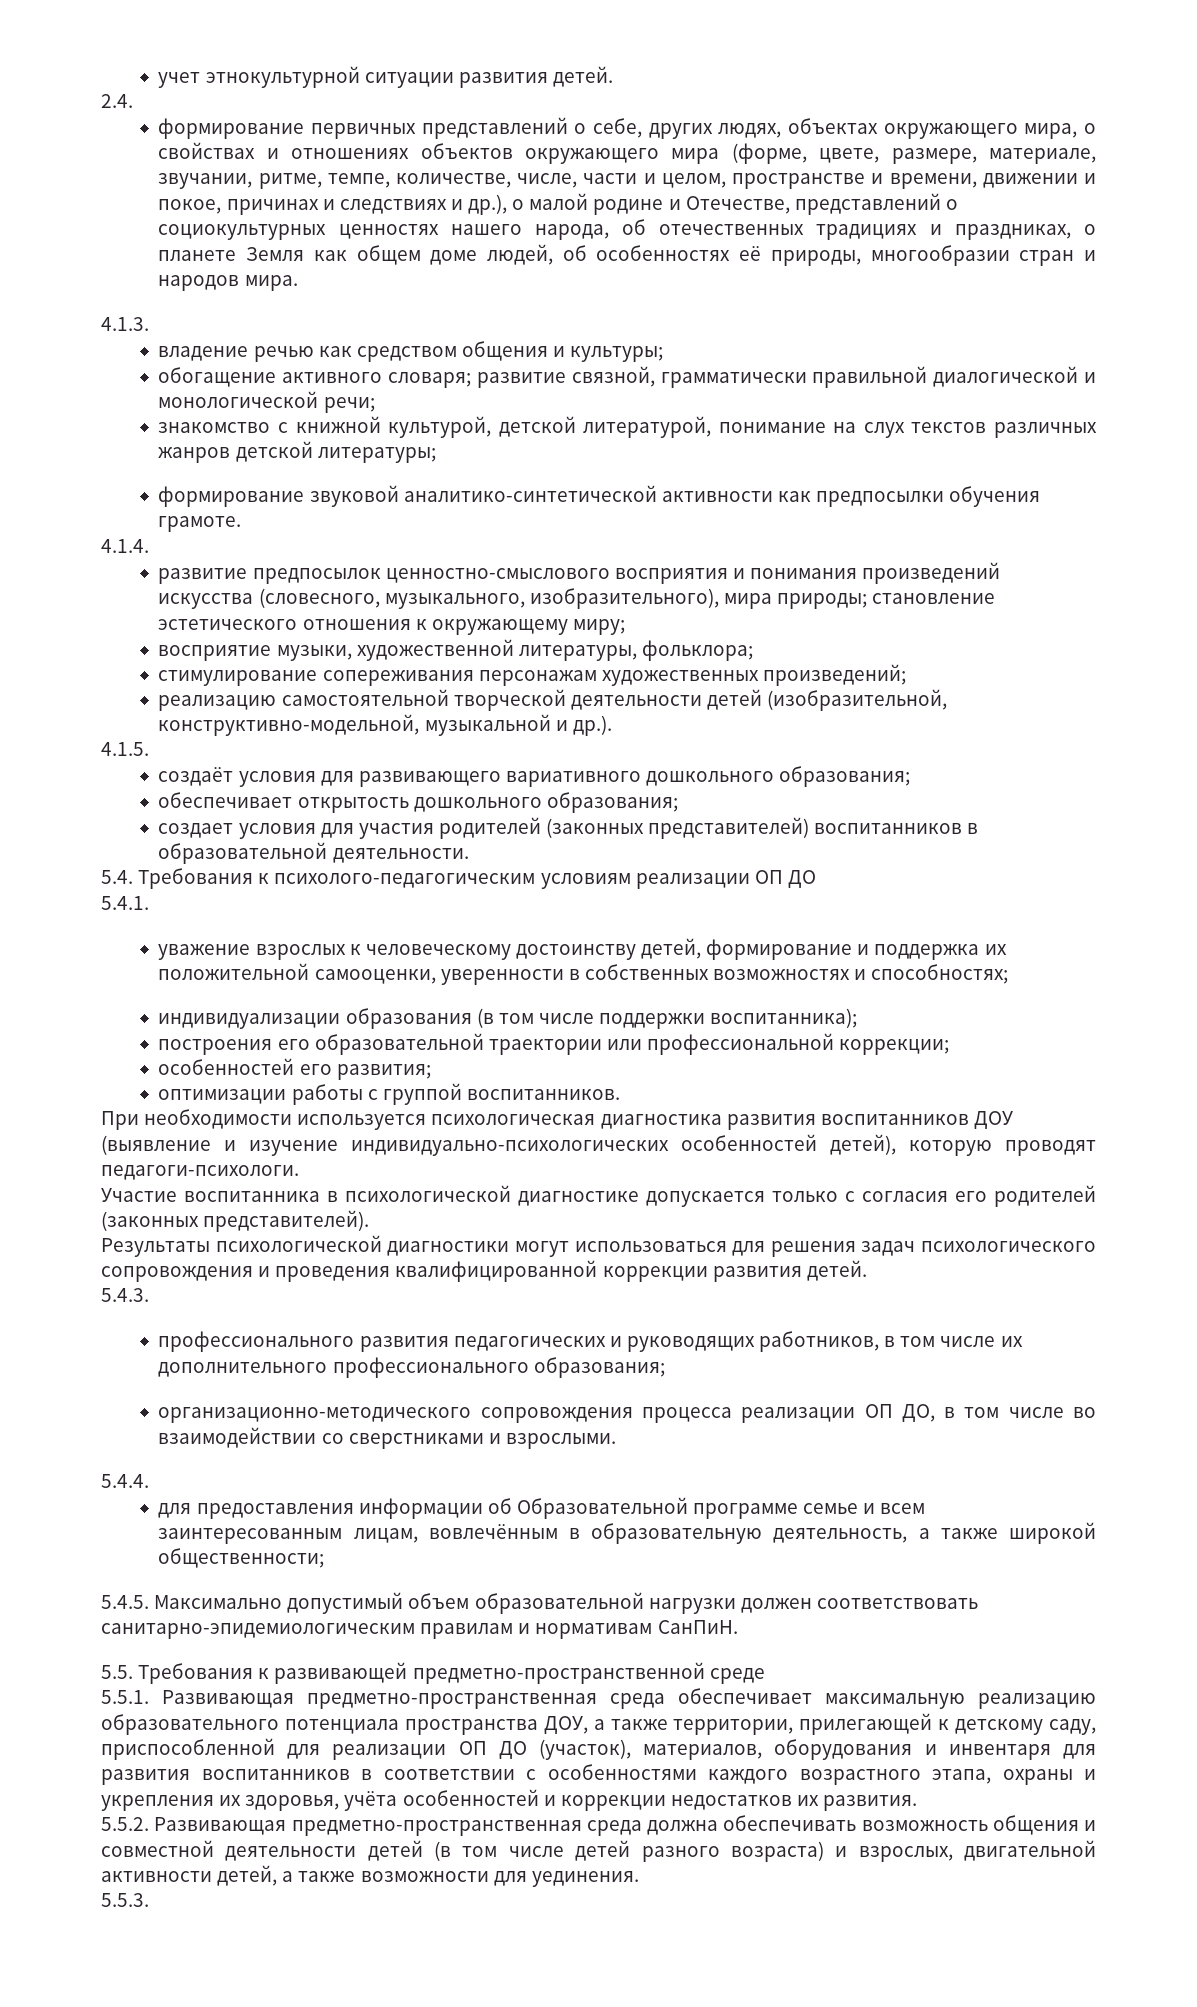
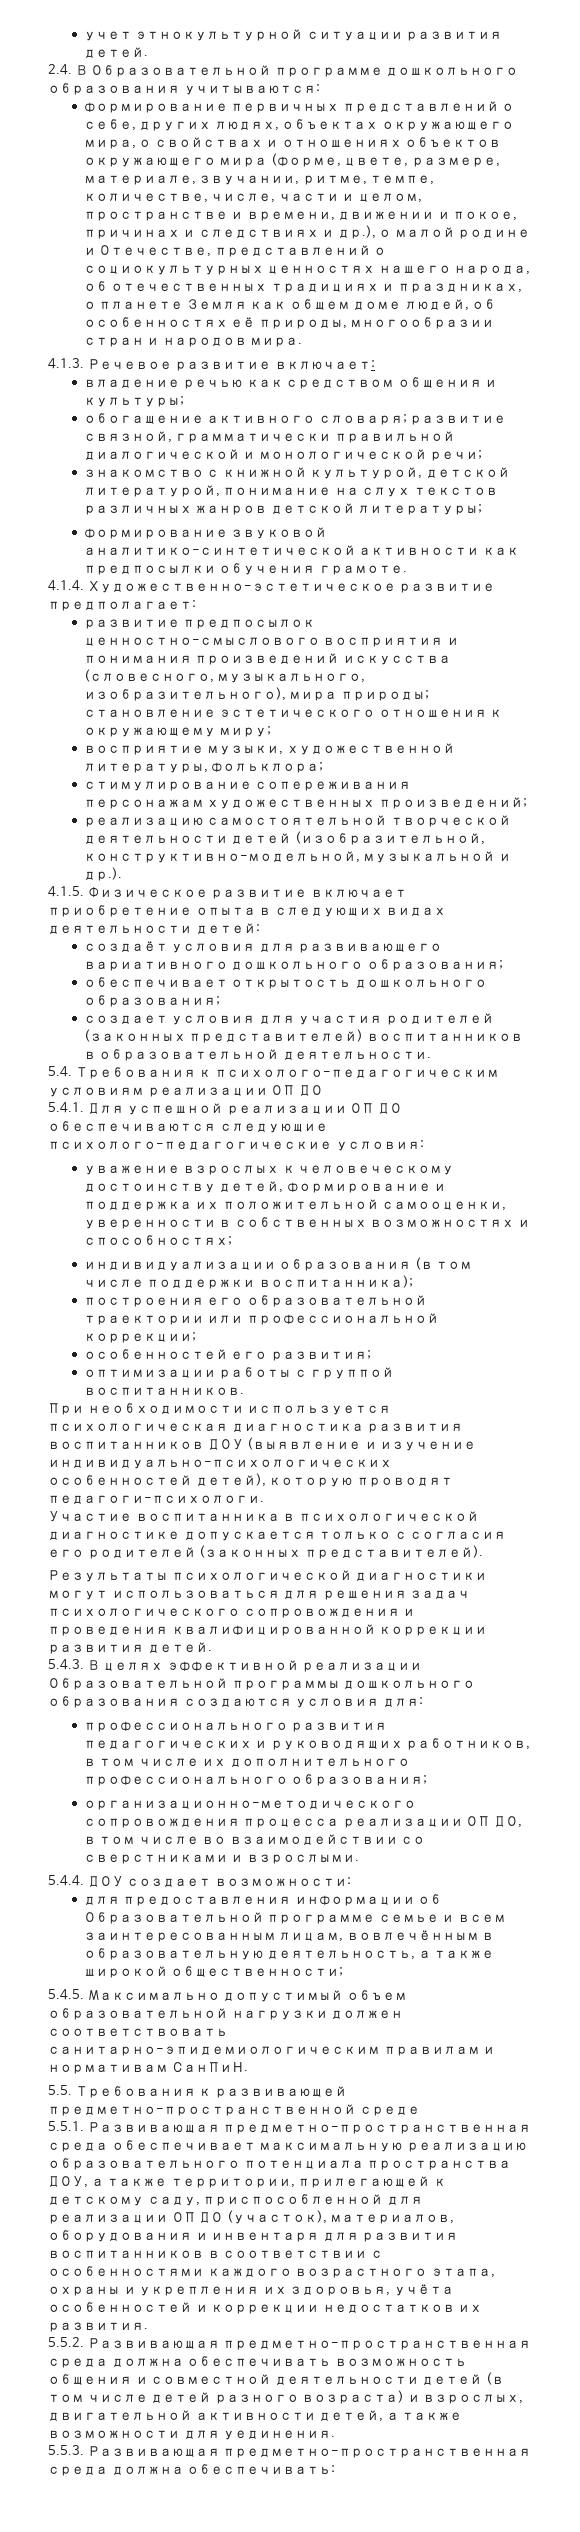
- 2.4.
+ 2.4. В Образовательной программе дошкольного образования учитываются:
- 4.1.3.
+ 4.1.3. Речевое развитие включает:
- 4.1.4.
+ 4.1.4. Художественно-эстетическое развитие предполагает:
- 4.1.5.
+ 4.1.5. Физическое развитие включает приобретение опыта в следующих видах деятельности детей:
- 5.4.1.
+ 5.4.1. Для успешной реализации ОП ДО обеспечиваются следующие психолого-педагогические условия:
- 5.4.3.
+ 5.4.3. В целях эффективной реализации Образовательной программы дошкольного образования создаются условия для:
- 5.4.4.
+ 5.4.4. ДОУ создает возможности:
- 5.5.3.
+ 5.5.3. Развивающая предметно-пространственная среда должна обеспечивать:

